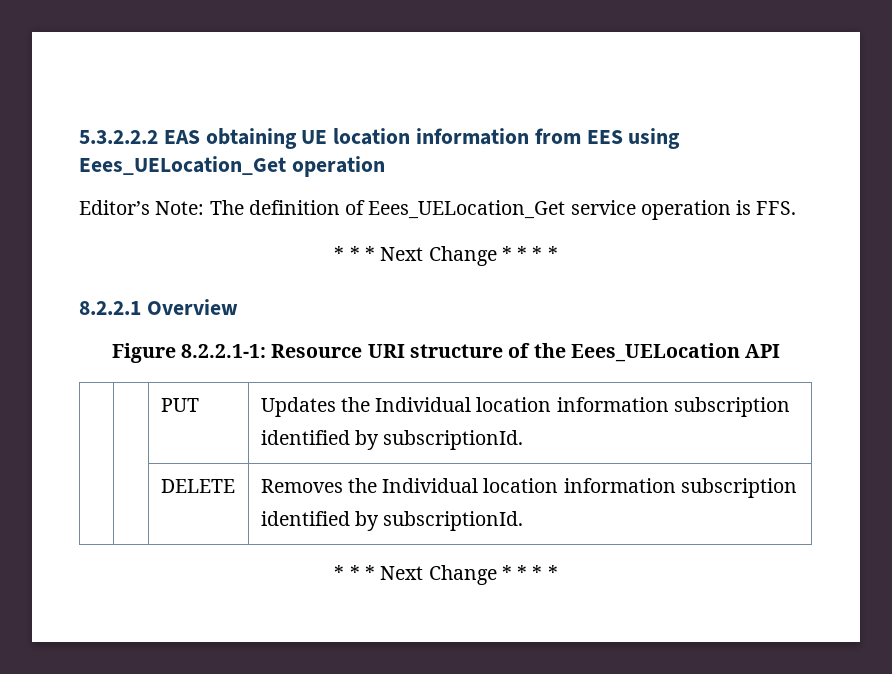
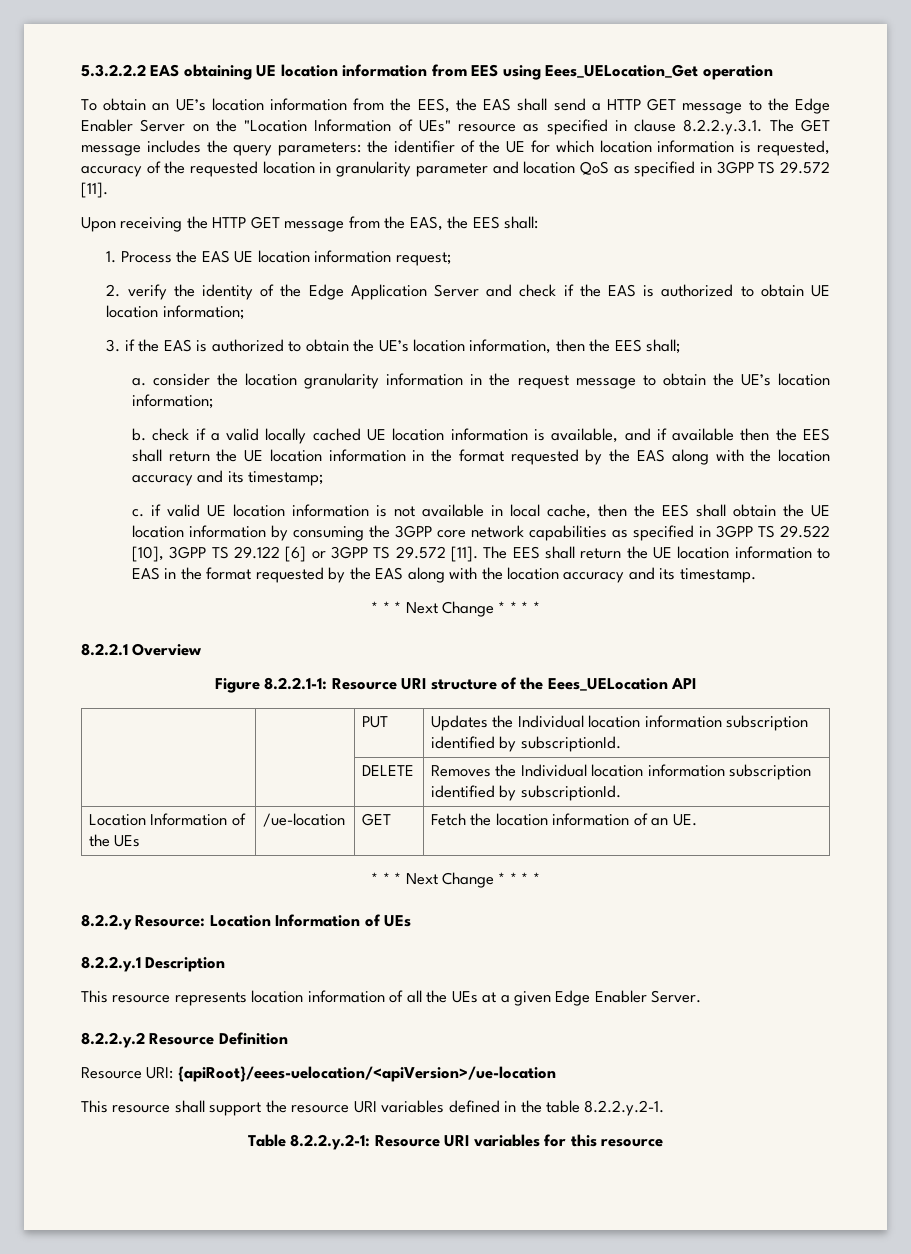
- Editor’s Note: The definition of Eees_UELocation_Get service operation is FFS.
+ To obtain an UE’s location information from the EES, the EAS shall send a HTTP GET message to the Edge Enabler Server on the "Location Information of UEs" resource as specified in clause 8.2.2.y.3.1. The GET message includes the query parameters: the identifier of the UE for which location information is requested, accuracy of the requested location in granularity parameter and location QoS as specified in 3GPP TS 29.572 [11].
+ Upon receiving the HTTP GET message from the EAS, the EES shall:
+ 1. Process the EAS UE location information request;
+ 2. verify the identity of the Edge Application Server and check if the EAS is authorized to obtain UE location information;
+ 3. if the EAS is authorized to obtain the UE’s location information, then the EES shall;
+ a. consider the location granularity information in the request message to obtain the UE’s location information;
+ b. check if a valid locally cached UE location information is available, and if available then the EES shall return the UE location information in the format requested by the EAS along with the location accuracy and its timestamp;
+ c. if valid UE location information is not available in local cache, then the EES shall obtain the UE location information by consuming the 3GPP core network capabilities as specified in 3GPP TS 29.522 [10], 3GPP TS 29.122 [6] or 3GPP TS 29.572 [11]. The EES shall return the UE location information to EAS in the format requested by the EAS along with the location accuracy and its timestamp.
  | | DELETE | Removes the Individual location information subscription identified by subscriptionId.
+ Location Information of the UEs | /ue-location | GET | Fetch the location information of an UE.
  * * * Next Change * * * *
+ 8.2.2.y Resource: Location Information of UEs
+ 8.2.2.y.1 Description
+ This resource represents location information of all the UEs at a given Edge Enabler Server.
+ 8.2.2.y.2 Resource Definition
+ Resource URI: {apiRoot}/eees-uelocation/<apiVersion>/ue-location
+ This resource shall support the resource URI variables defined in the table 8.2.2.y.2-1.
+ Table 8.2.2.y.2-1: Resource URI variables for this resource

